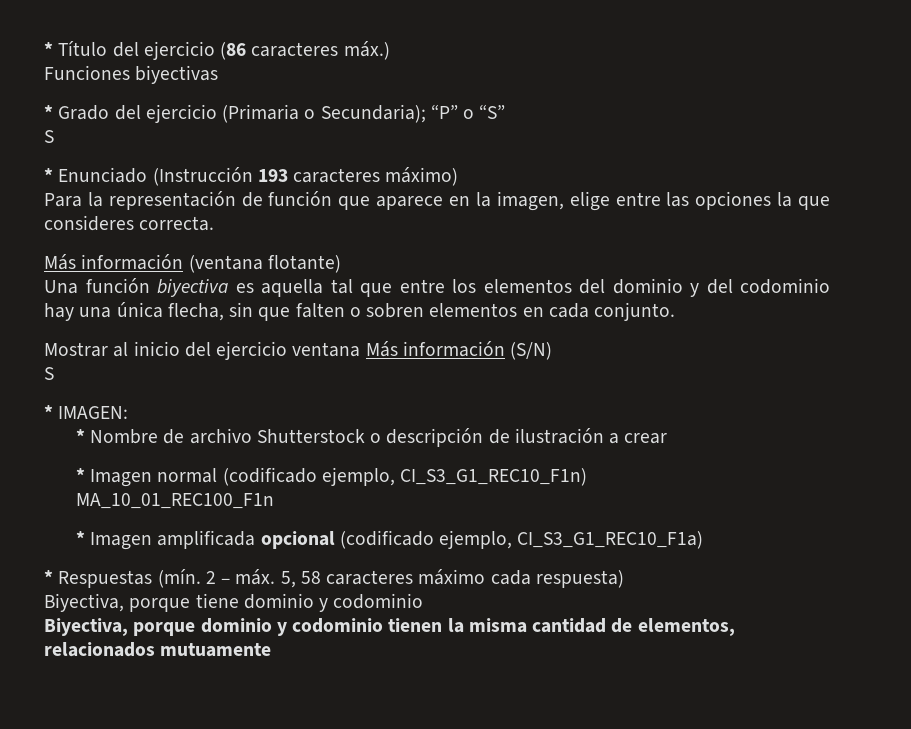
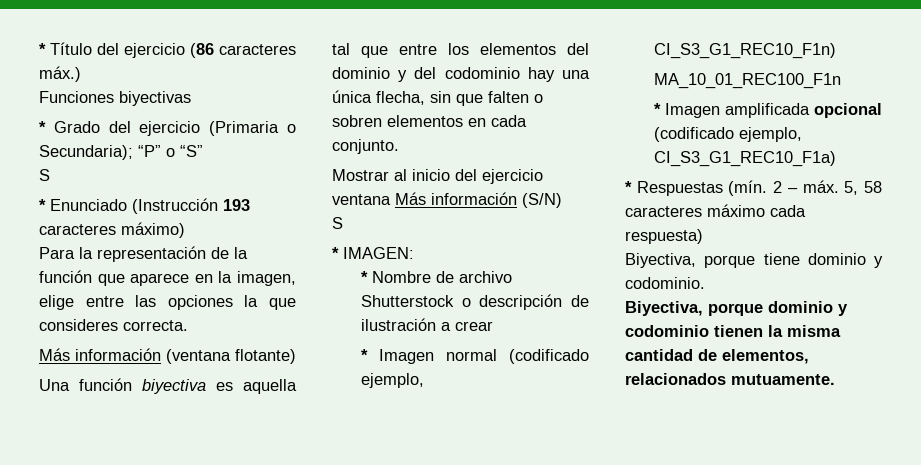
- Para la representación de función que aparece en la imagen, elige entre las opciones la que consideres correcta.
+ Para la representación de la función que aparece en la imagen, elige entre las opciones la que consideres correcta.
- Biyectiva, porque tiene dominio y codominio
+ Biyectiva, porque tiene dominio y codominio.
- Biyectiva, porque dominio y codominio tienen la misma cantidad de elementos, relacionados mutuamente
+ Biyectiva, porque dominio y codominio tienen la misma cantidad de elementos, relacionados mutuamente.

